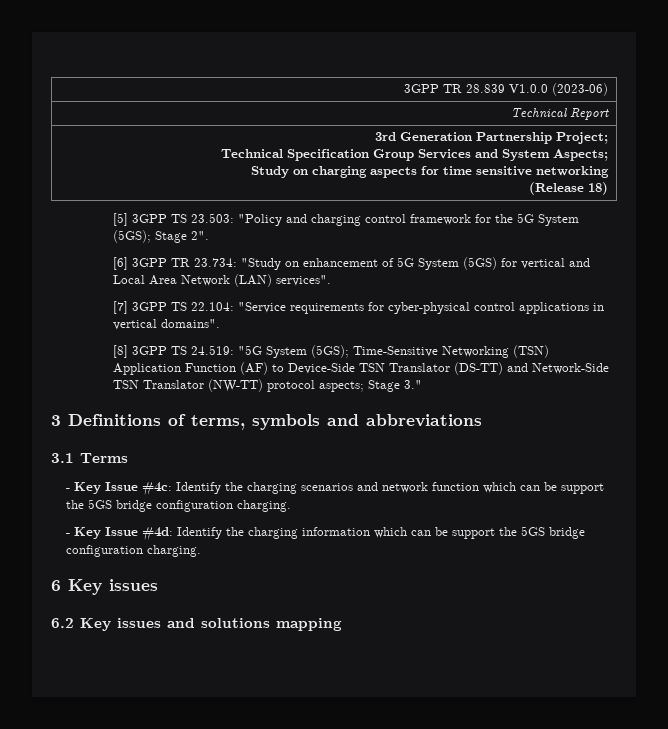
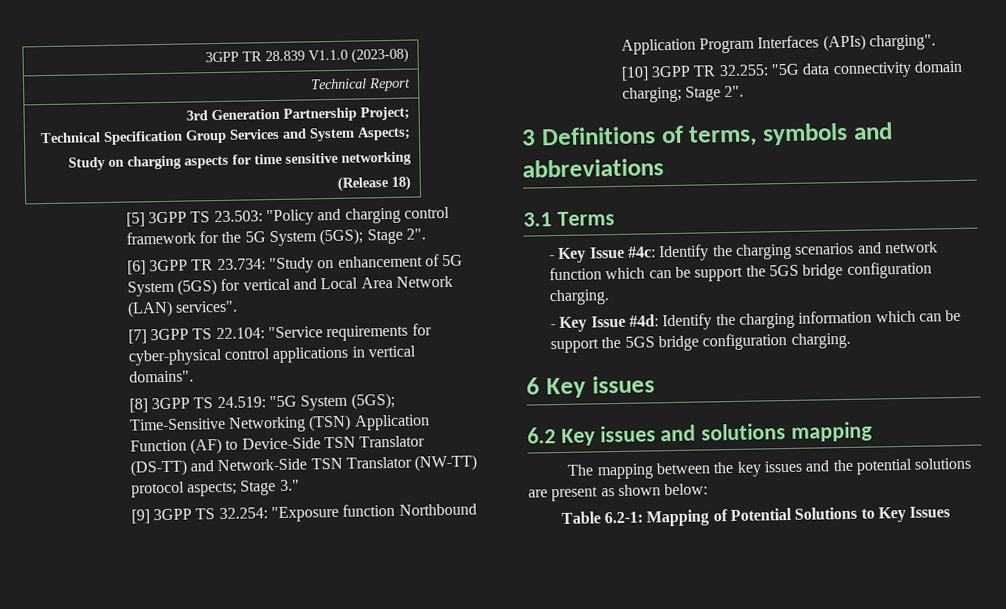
- 3GPP TR 28.839 V1.0.0 (2023-06)
+ 3GPP TR 28.839 V1.1.0 (2023-08)
+ [9] 3GPP TS 32.254: "Exposure function Northbound Application Program Interfaces (APIs) charging".
+ [10] 3GPP TR 32.255: "5G data connectivity domain charging; Stage 2".
+ The mapping between the key issues and the potential solutions are present as shown below:
+ Table 6.2-1: Mapping of Potential Solutions to Key Issues

